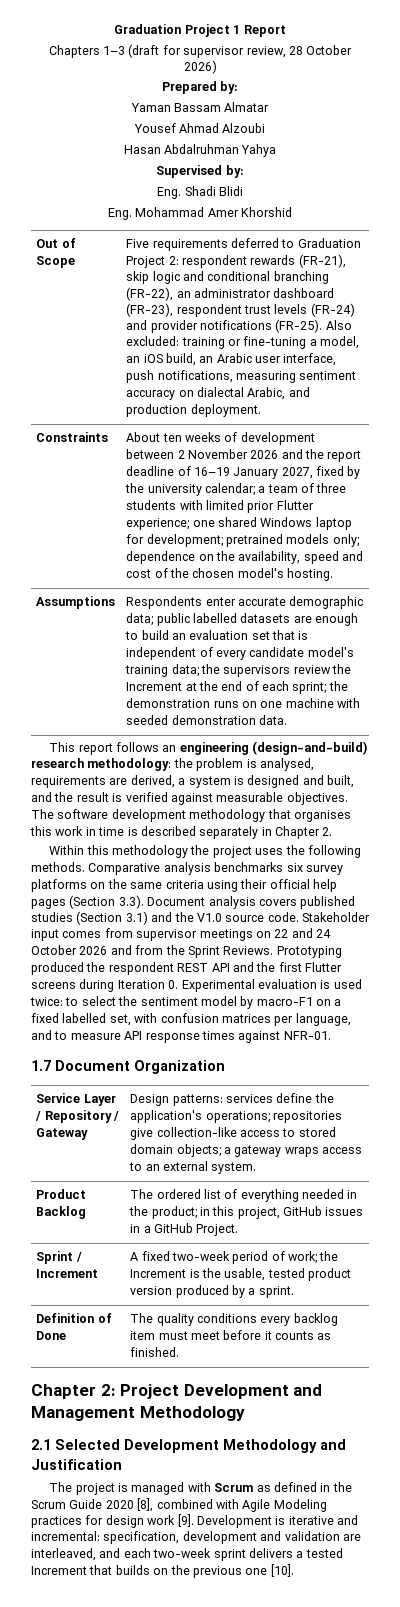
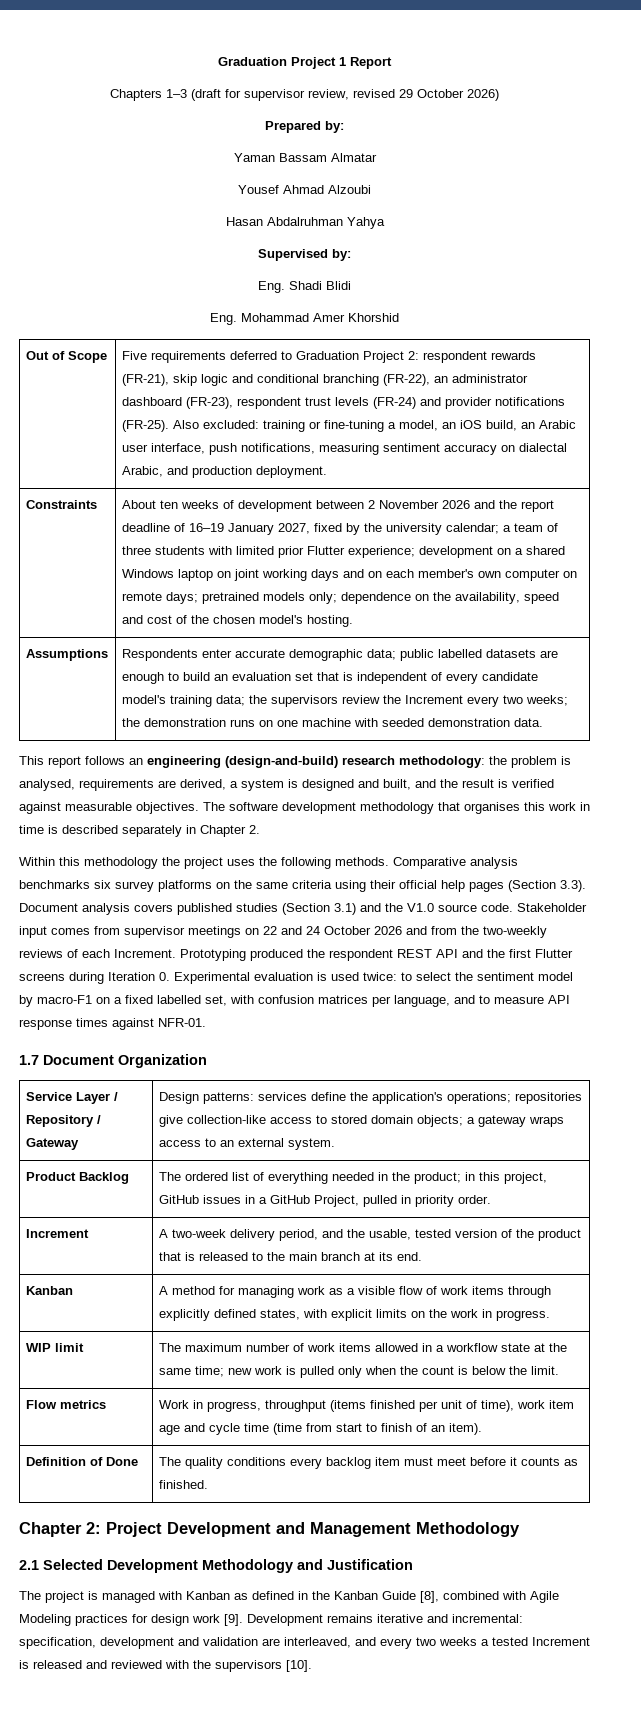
- Chapters 1–3 (draft for supervisor review, 28 October 2026)
+ Chapters 1–3 (draft for supervisor review, revised 29 October 2026)
- About ten weeks of development between 2 November 2026 and the report deadline of 16–19 January 2027, fixed by the university calendar; a team of three students with limited prior Flutter experience; one shared Windows laptop for development; pretrained models only; dependence on the availability, speed and cost of the chosen model's hosting.
+ About ten weeks of development between 2 November 2026 and the report deadline of 16–19 January 2027, fixed by the university calendar; a team of three students with limited prior Flutter experience; development on a shared Windows laptop on joint working days and on each member's own computer on remote days; pretrained models only; dependence on the availability, speed and cost of the chosen model's hosting.
- Respondents enter accurate demographic data; public labelled datasets are enough to build an evaluation set that is independent of every candidate model's training data; the supervisors review the Increment at the end of each sprint; the demonstration runs on one machine with seeded demonstration data.
+ Respondents enter accurate demographic data; public labelled datasets are enough to build an evaluation set that is independent of every candidate model's training data; the supervisors review the Increment every two weeks; the demonstration runs on one machine with seeded demonstration data.
- Stakeholder input comes from supervisor meetings on 22 and 24 October 2026 and from the Sprint Reviews.
+ Stakeholder input comes from supervisor meetings on 22 and 24 October 2026 and from the two-weekly reviews of each Increment.
- Product Backlog | The ordered list of everything needed in the product; in this project, GitHub issues in a GitHub Project.
- Sprint / Increment | A fixed two-week period of work; the Increment is the usable, tested product version produced by a sprint.
+ Product Backlog | The ordered list of everything needed in the product; in this project, GitHub issues in a GitHub Project, pulled in priority order.
+ Increment | A two-week delivery period, and the usable, tested version of the product that is released to the main branch at its end.
+ Kanban | A method for managing work as a visible flow of work items through explicitly defined states, with explicit limits on the work in progress.
+ WIP limit | The maximum number of work items allowed in a workflow state at the same time; new work is pulled only when the count is below the limit.
+ Flow metrics | Work in progress, throughput (items finished per unit of time), work item age and cycle time (time from start to finish of an item).
- The project is managed with Scrum as defined in the Scrum Guide 2020 [8], combined with Agile Modeling practices for design work [9].
+ The project is managed with Kanban as defined in the Kanban Guide [8], combined with Agile Modeling practices for design work [9].
- Development is iterative and incremental: specification, development and validation are interleaved, and each two-week sprint delivers a tested Increment that builds on the previous one [10].
+ Development remains iterative and incremental: specification, development and validation are interleaved, and every two weeks a tested Increment is released and reviewed with the supervisors [10].

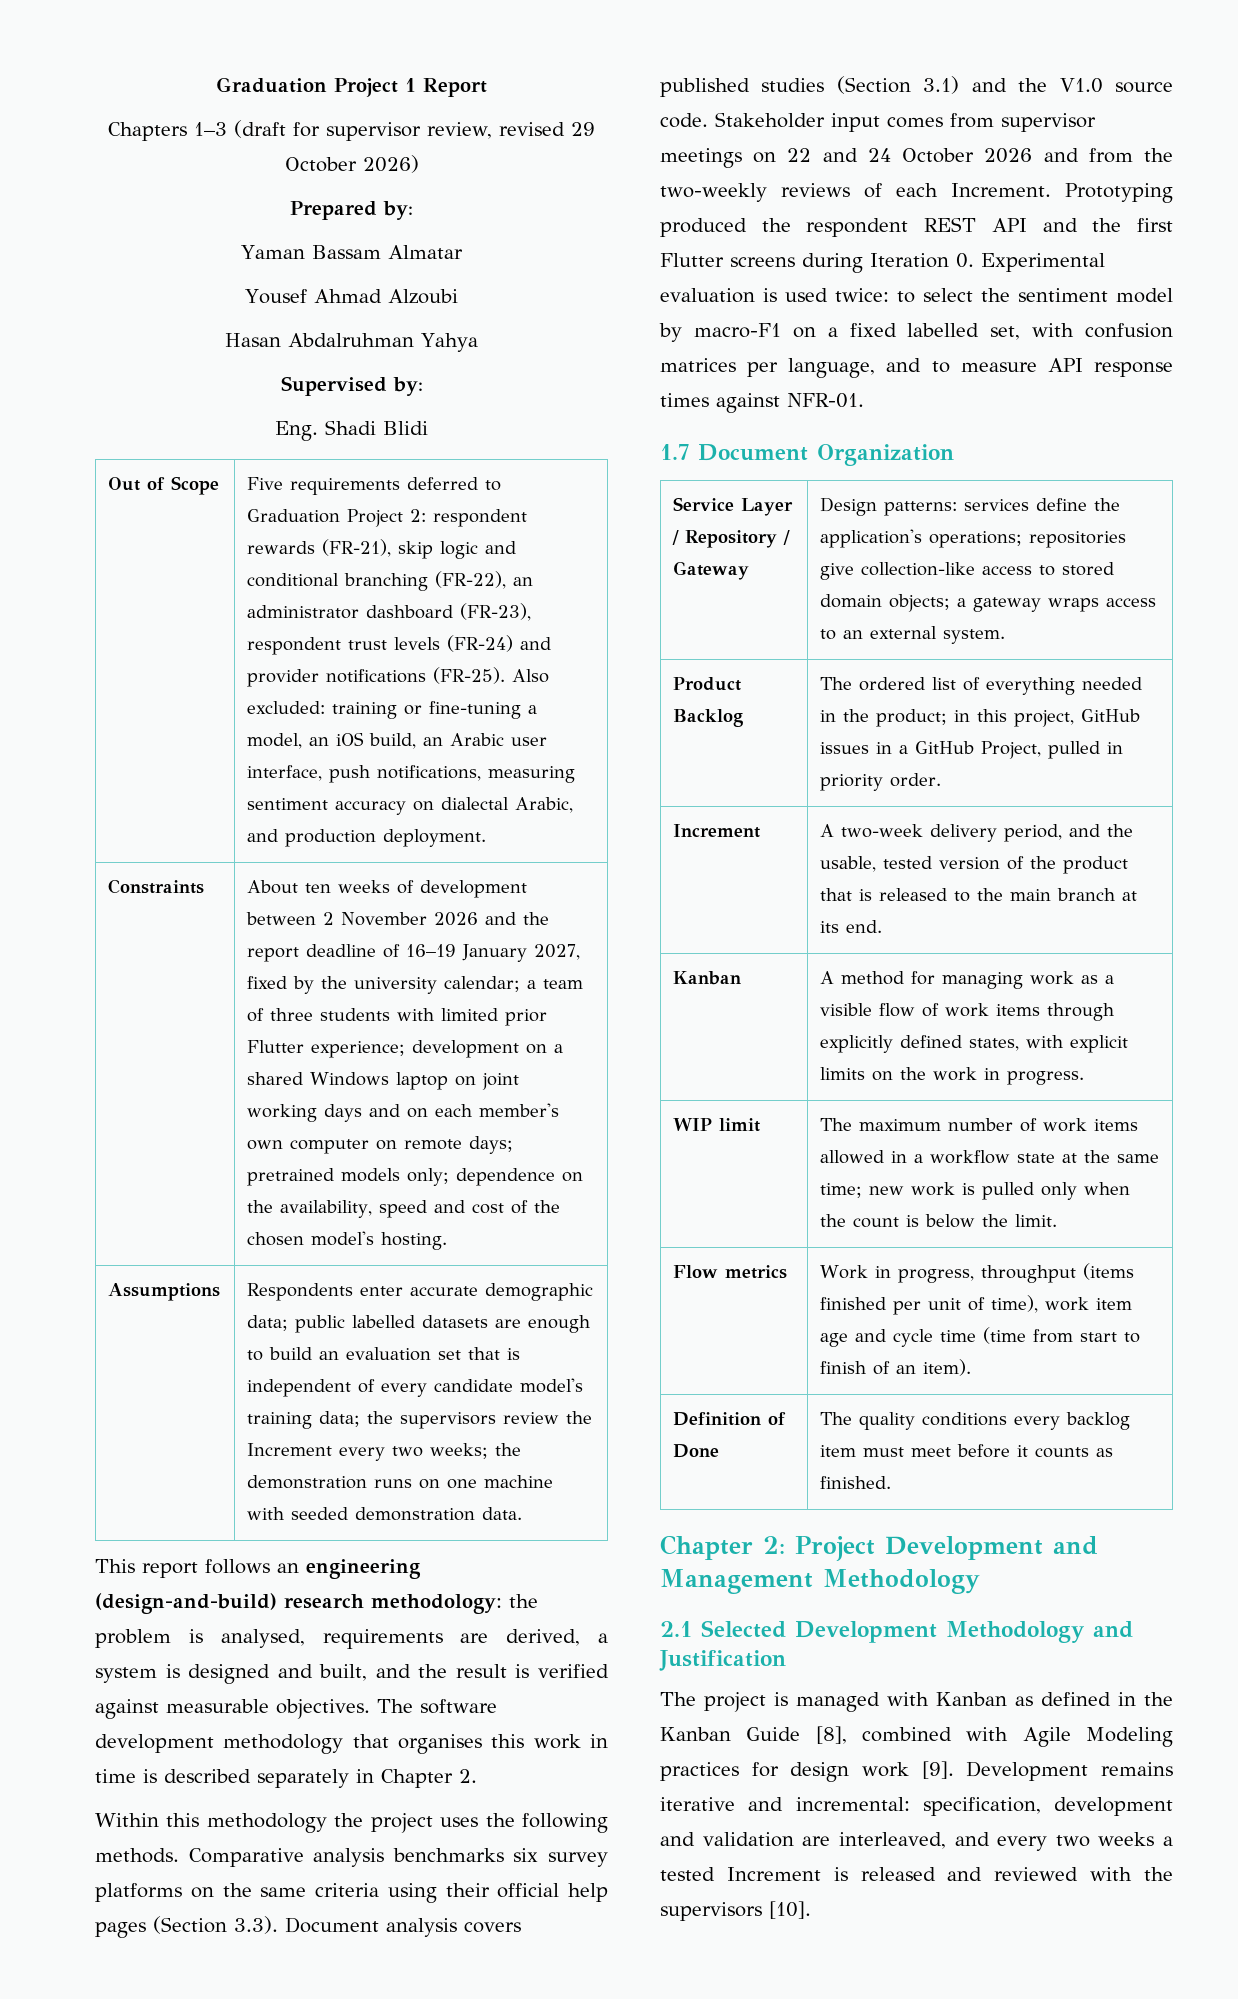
- Eng. Mohammad Amer Khorshid

